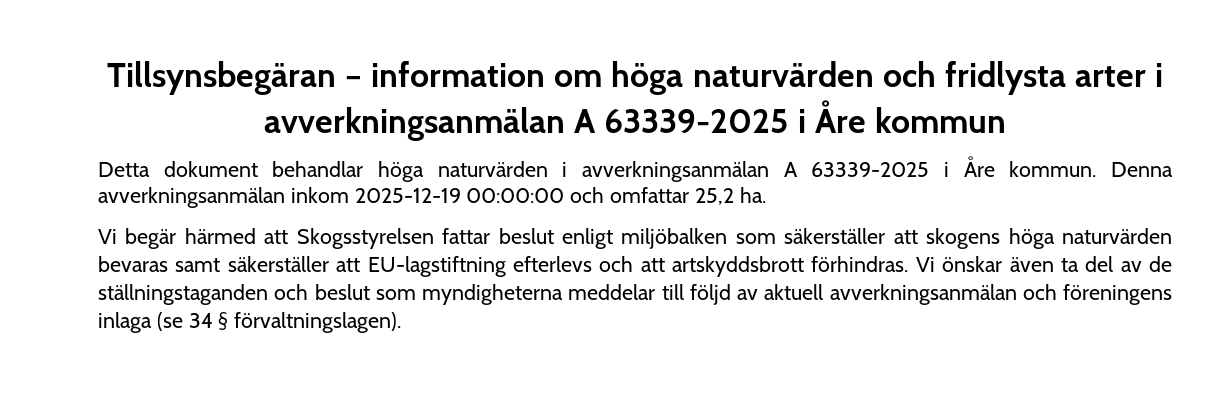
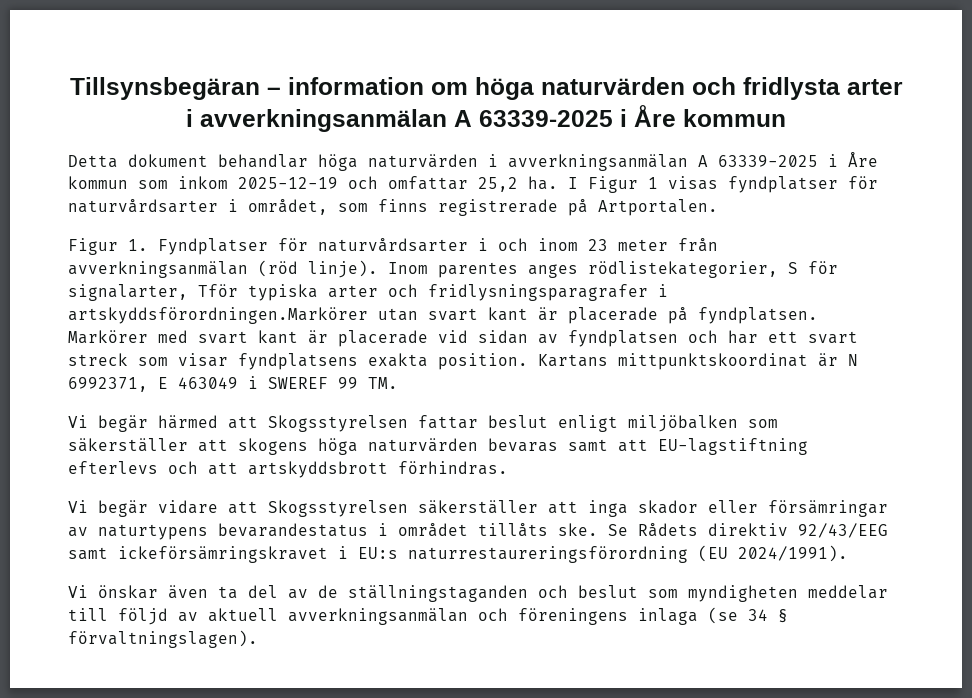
- Detta dokument behandlar höga naturvärden i avverkningsanmälan A 63339-2025 i Åre kommun. Denna avverkningsanmälan inkom 2025-12-19 00:00:00 och omfattar 25,2 ha.
+ Detta dokument behandlar höga naturvärden i avverkningsanmälan A 63339-2025 i Åre kommun som inkom 2025-12-19 och omfattar 25,2 ha. I Figur 1 visas fyndplatser för naturvårdsarter i området, som finns registrerade på Artportalen.
+ Figur 1. Fyndplatser för naturvårdsarter i och inom 23 meter från avverkningsanmälan (röd linje). Inom parentes anges rödlistekategorier, S för signalarter, Tför typiska arter och fridlysningsparagrafer i artskyddsförordningen.Markörer utan svart kant är placerade på fyndplatsen. Markörer med svart kant är placerade vid sidan av fyndplatsen och har ett svart streck som visar fyndplatsens exakta position. Kartans mittpunktskoordinat är N 6992371, E 463049 i SWEREF 99 TM.
- Vi begär härmed att Skogsstyrelsen fattar beslut enligt miljöbalken som säkerställer att skogens höga naturvärden bevaras samt säkerställer att EU-lagstiftning efterlevs och att artskyddsbrott förhindras. Vi önskar även ta del av de ställningstaganden och beslut som myndigheterna meddelar till följd av aktuell avverkningsanmälan och föreningens inlaga (se 34 § förvaltningslagen).
+ Vi begär härmed att Skogsstyrelsen fattar beslut enligt miljöbalken som säkerställer att skogens höga naturvärden bevaras samt att EU-lagstiftning efterlevs och att artskyddsbrott förhindras.
+ Vi begär vidare att Skogsstyrelsen säkerställer att inga skador eller försämringar av naturtypens bevarandestatus i området tillåts ske. Se Rådets direktiv 92/43/EEG samt ickeförsämringskravet i EU:s naturrestaureringsförordning (EU 2024/1991).
+ Vi önskar även ta del av de ställningstaganden och beslut som myndigheten meddelar till följd av aktuell avverkningsanmälan och föreningens inlaga (se 34 § förvaltningslagen).

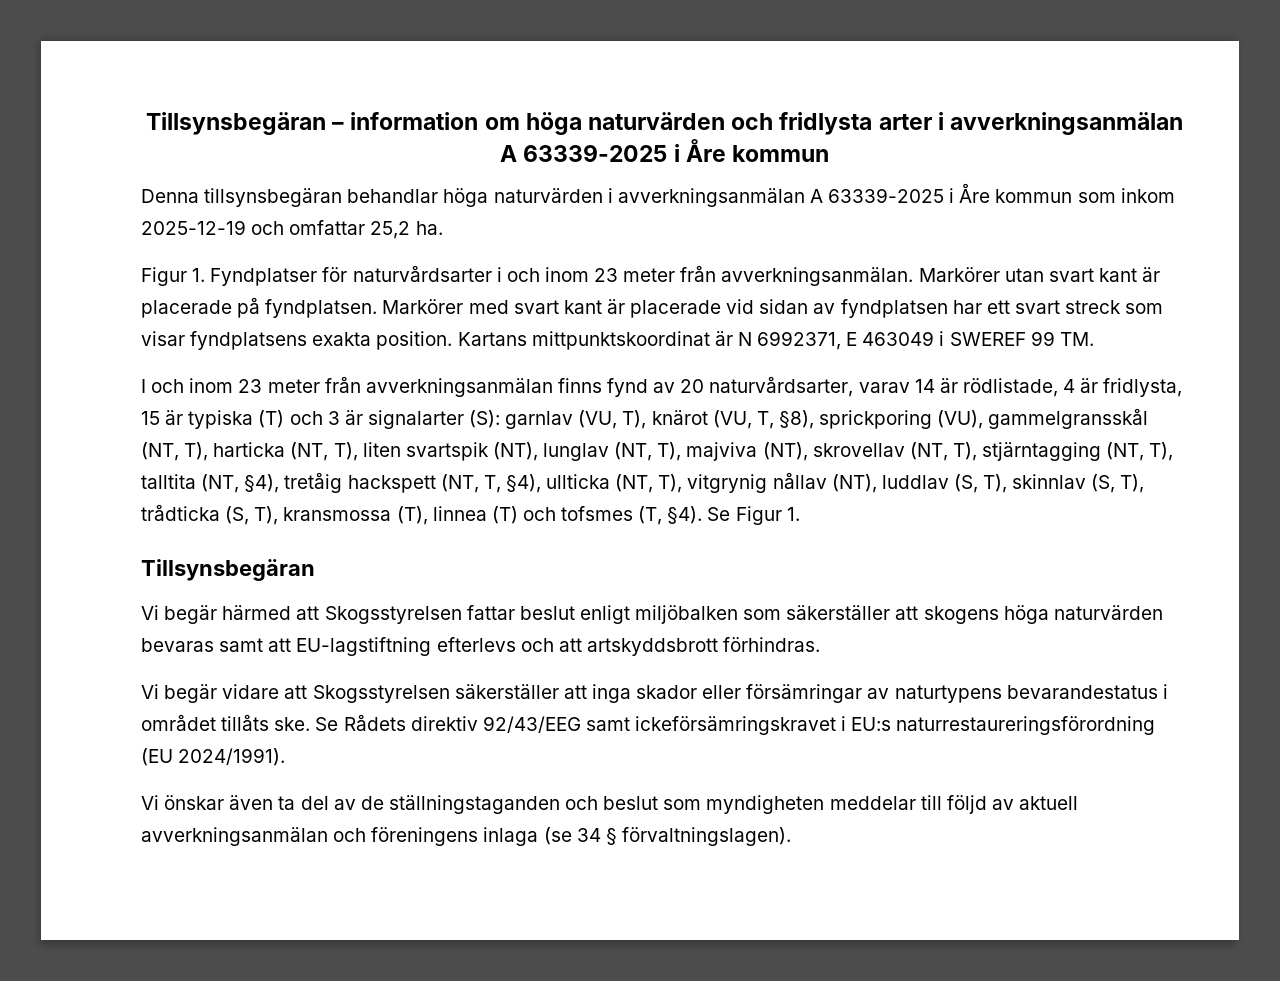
- Detta dokument behandlar höga naturvärden i avverkningsanmälan A 63339-2025 i Åre kommun som inkom 2025-12-19 och omfattar 25,2 ha. I Figur 1 visas fyndplatser för naturvårdsarter i området, som finns registrerade på Artportalen.
+ Denna tillsynsbegäran behandlar höga naturvärden i avverkningsanmälan A 63339-2025 i Åre kommun som inkom 2025-12-19 och omfattar 25,2 ha.
- Figur 1. Fyndplatser för naturvårdsarter i och inom 23 meter från avverkningsanmälan (röd linje). Inom parentes anges rödlistekategorier, S för signalarter, Tför typiska arter och fridlysningsparagrafer i artskyddsförordningen.Markörer utan svart kant är placerade på fyndplatsen.
+ Figur 1. Fyndplatser för naturvårdsarter i och inom 23 meter från avverkningsanmälan. Markörer utan svart kant är placerade på fyndplatsen.
- Markörer med svart kant är placerade vid sidan av fyndplatsen och har ett svart streck som visar fyndplatsens exakta position.
+ Markörer med svart kant är placerade vid sidan av fyndplatsen har ett svart streck som visar fyndplatsens exakta position.
+ I och inom 23 meter från avverkningsanmälan finns fynd av 20 naturvårdsarter, varav 14 är rödlistade, 4 är fridlysta, 15 är typiska (T) och 3 är signalarter (S): garnlav (VU, T), knärot (VU, T, §8), sprickporing (VU), gammelgransskål (NT, T), harticka (NT, T), liten svartspik (NT), lunglav (NT, T), majviva (NT), skrovellav (NT, T), stjärntagging (NT, T), talltita (NT, §4), tretåig hackspett (NT, T, §4), ullticka (NT, T), vitgrynig nållav (NT), luddlav (S, T), skinnlav (S, T), trådticka (S, T), kransmossa (T), linnea (T) och tofsmes (T, §4). Se Figur 1.
+ Tillsynsbegäran

